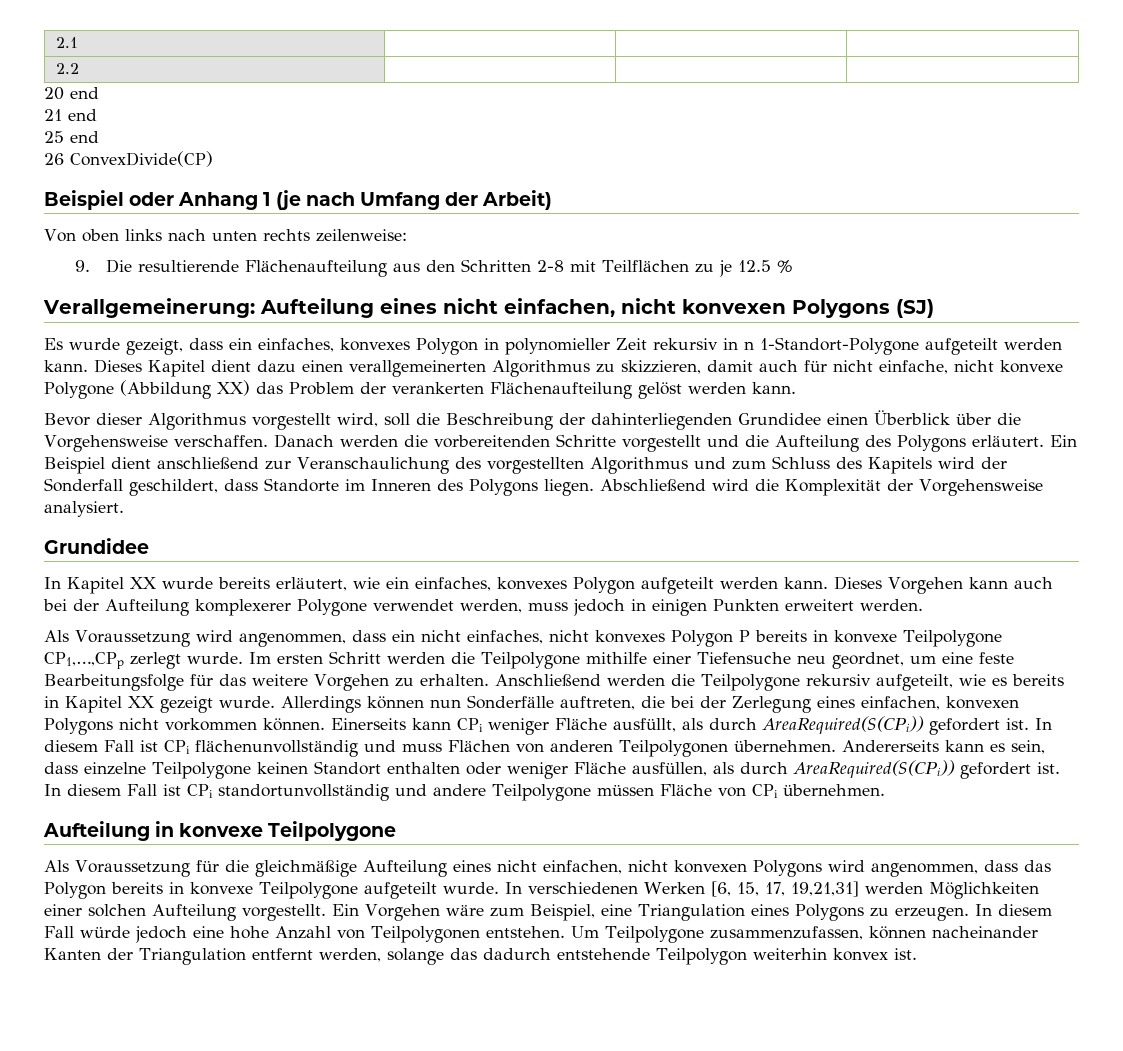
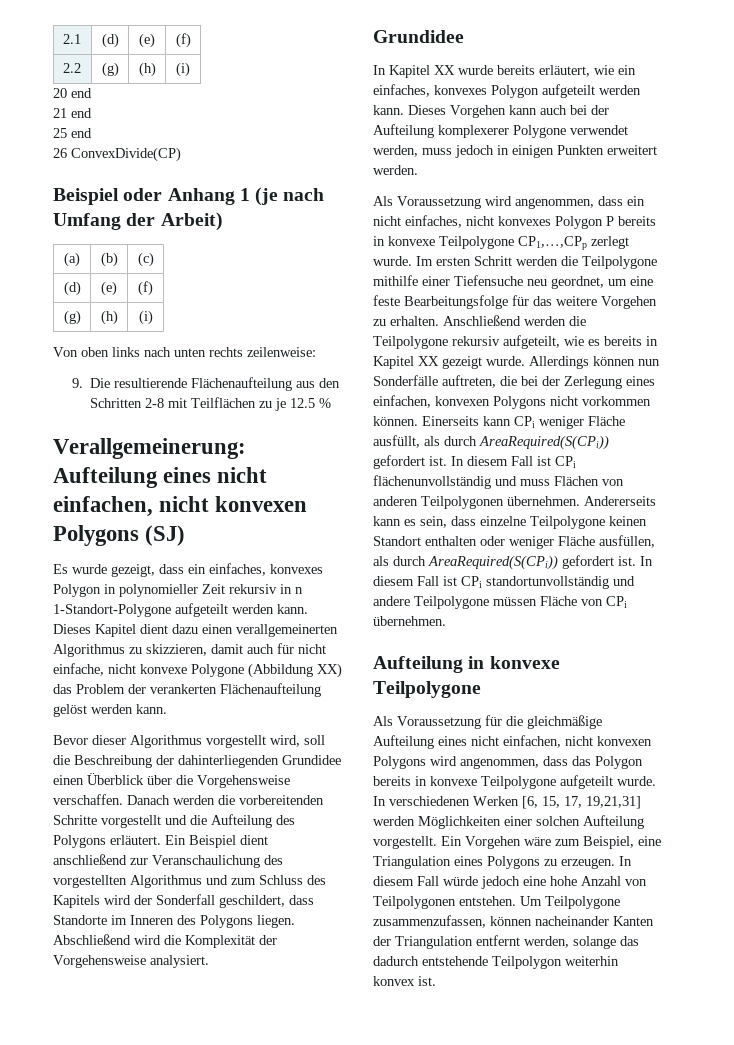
- 2.1 | | |
- 2.2 | | |
+ 2.1 | (d) | (e) | (f)
+ 2.2 | (g) | (h) | (i)
+ (a) | (b) | (c)
+ (d) | (e) | (f)
+ (g) | (h) | (i)

